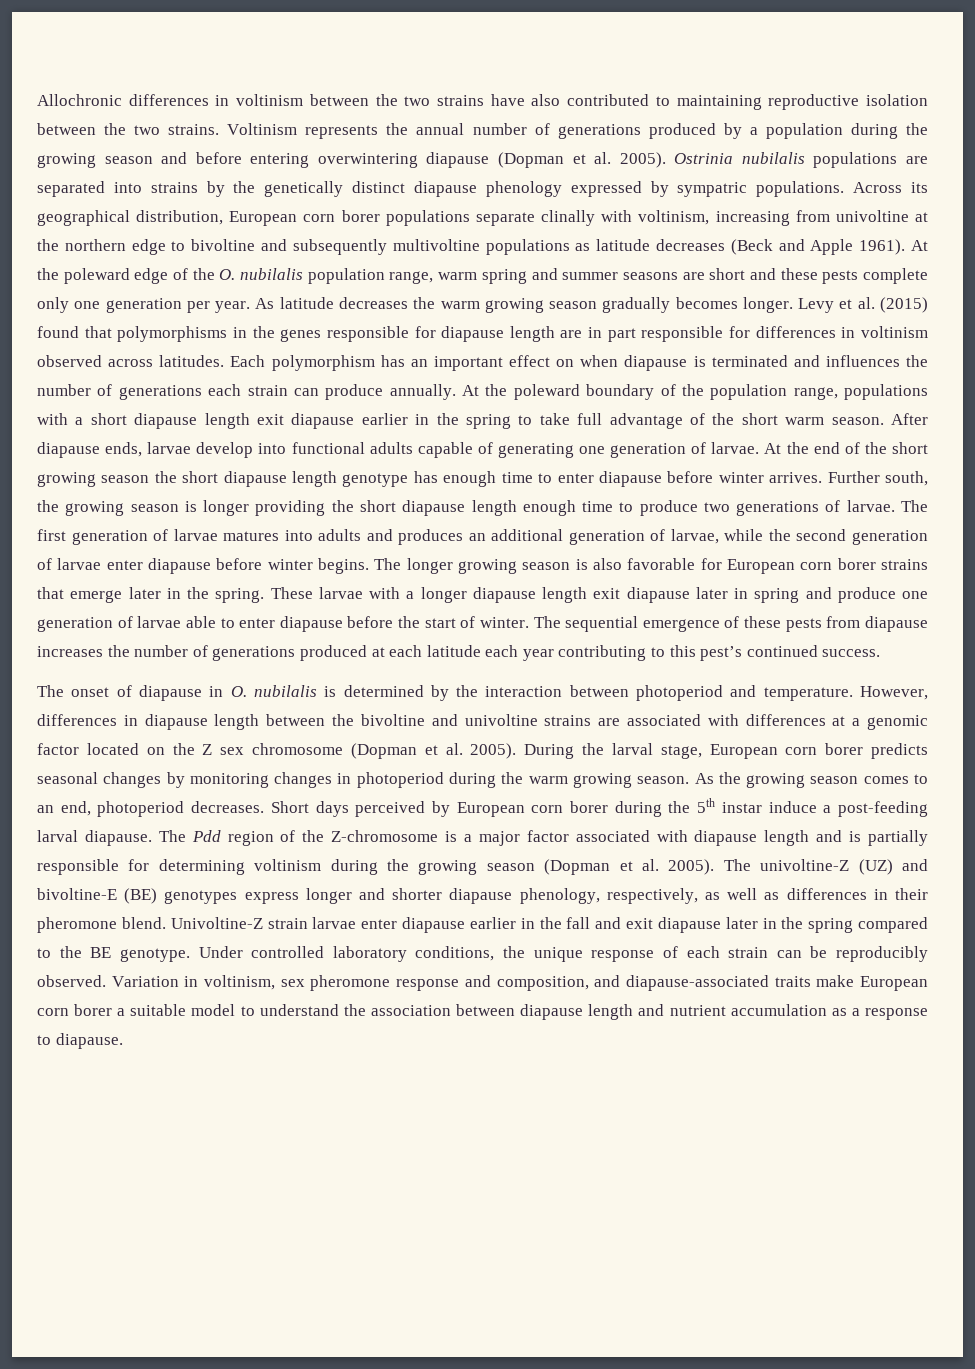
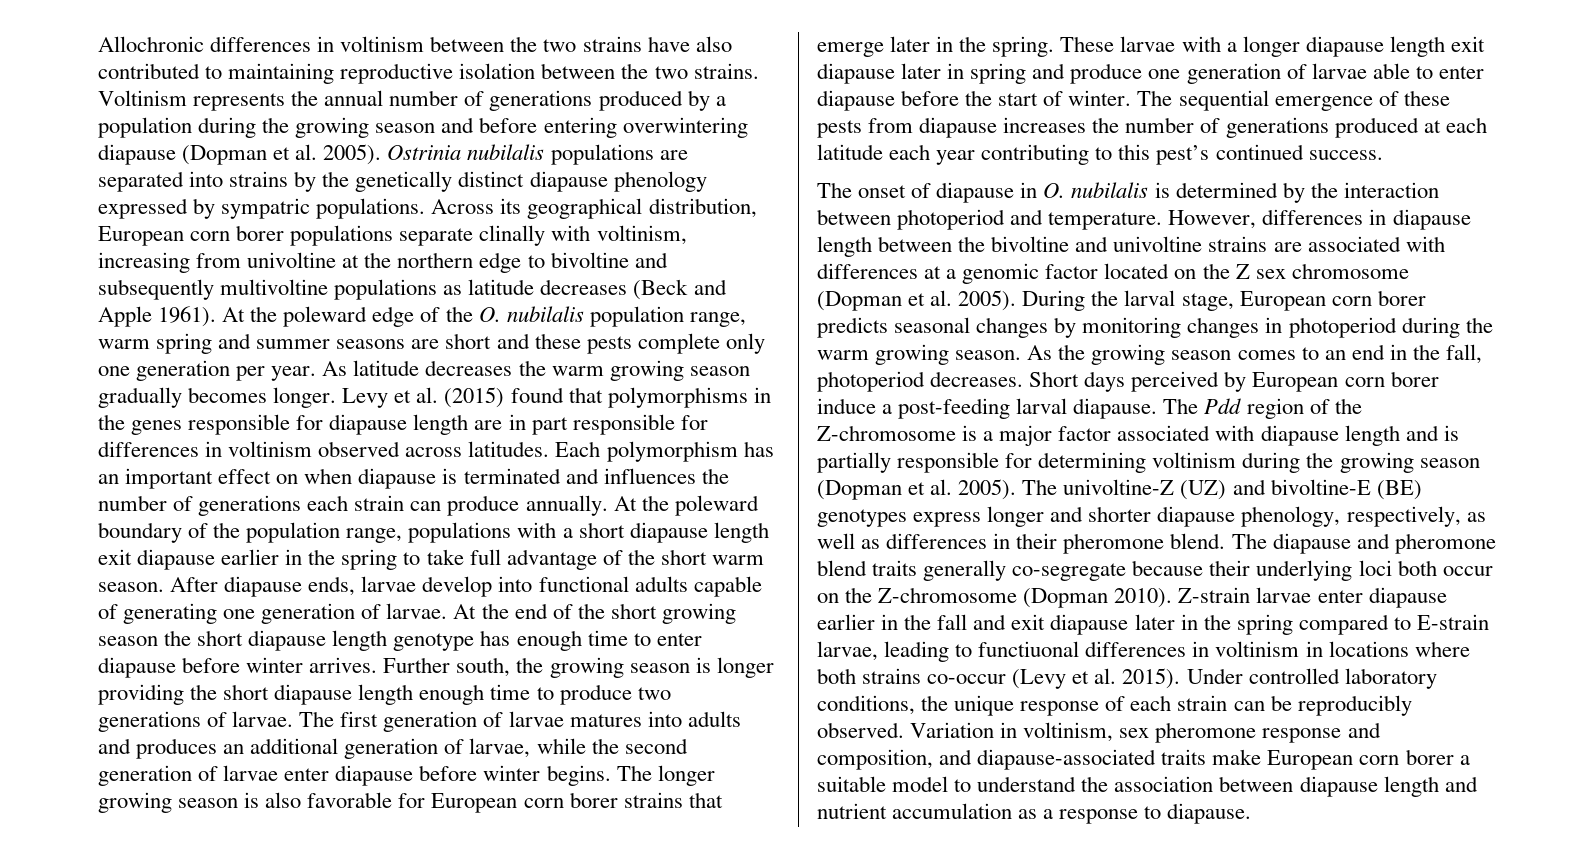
- As the growing season comes to an end, photoperiod decreases.
+ As the growing season comes to an end in the fall, photoperiod decreases.
- Short days perceived by European corn borer during the 5th instar induce a post-feeding larval diapause.
+ Short days perceived by European corn borer induce a post-feeding larval diapause.
- Univoltine-Z strain larvae enter diapause earlier in the fall and exit diapause later in the spring compared to the BE genotype.
+ The diapause and pheromone blend traits generally co-segregate because their underlying loci both occur on the Z-chromosome (Dopman 2010). Z-strain larvae enter diapause earlier in the fall and exit diapause later in the spring compared to E-strain larvae, leading to functiuonal differences in voltinism in locations where both strains co-occur (Levy et al. 2015).

